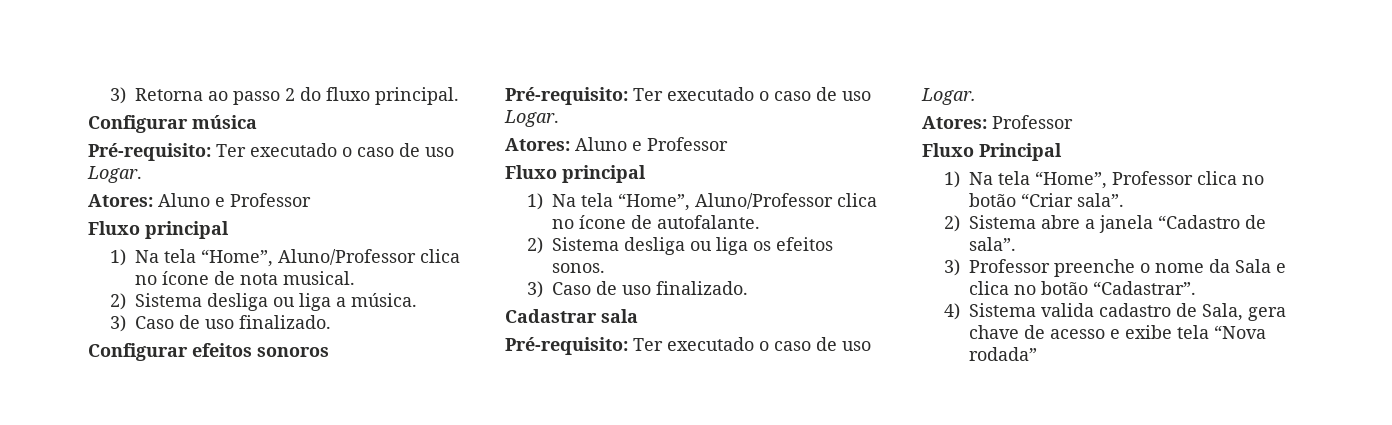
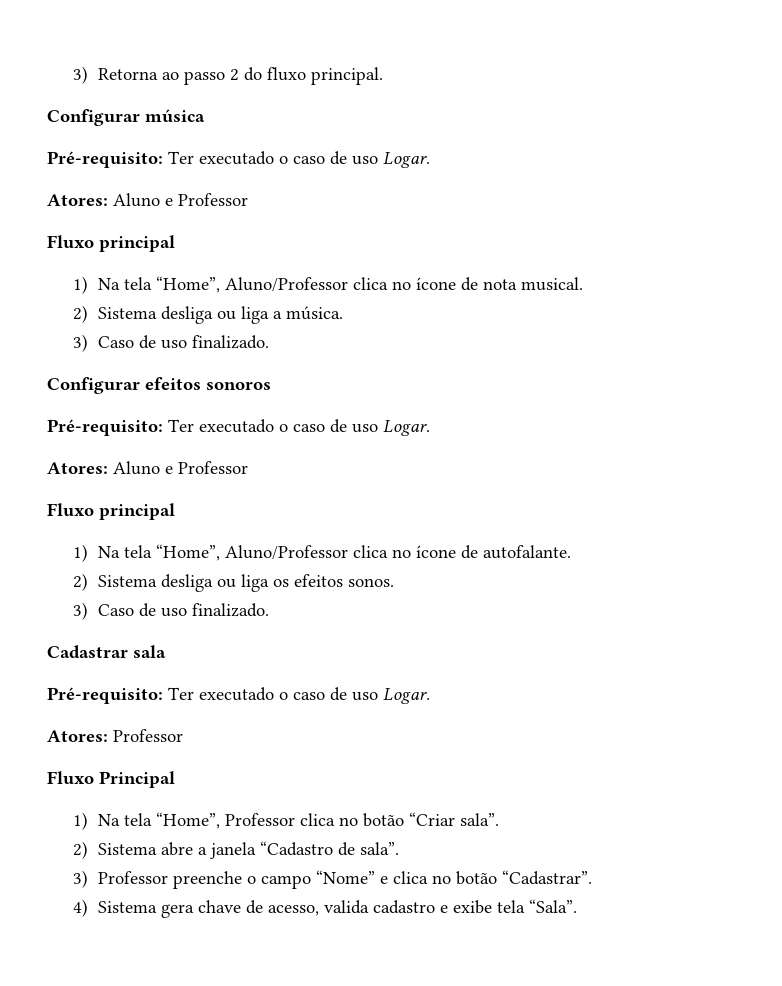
- 3) Professor preenche o nome da Sala e clica no botão “Cadastrar”.
+ 3) Professor preenche o campo “Nome” e clica no botão “Cadastrar”.
- 4) Sistema valida cadastro de Sala, gera chave de acesso e exibe tela “Nova rodada”
+ 4) Sistema gera chave de acesso, valida cadastro e exibe tela “Sala”.

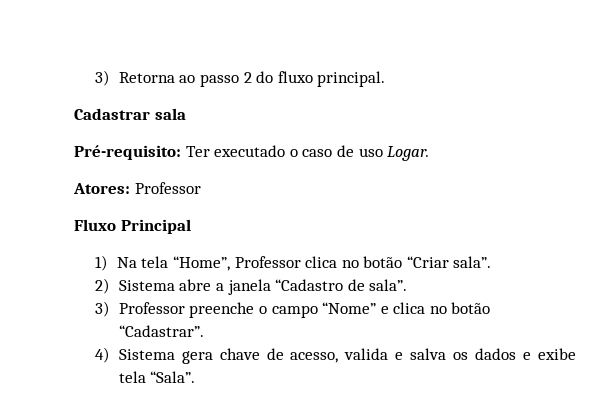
- Configurar música
- Pré-requisito: Ter executado o caso de uso Logar.
- Atores: Aluno e Professor
- Fluxo principal
- 1) Na tela “Home”, Aluno/Professor clica no ícone de nota musical.
- 2) Sistema desliga ou liga a música.
- 3) Caso de uso finalizado.
- Configurar efeitos sonoros
- Pré-requisito: Ter executado o caso de uso Logar.
- Atores: Aluno e Professor
- Fluxo principal
- 1) Na tela “Home”, Aluno/Professor clica no ícone de autofalante.
- 2) Sistema desliga ou liga os efeitos sonos.
- 3) Caso de uso finalizado.
- 4) Sistema gera chave de acesso, valida cadastro e exibe tela “Sala”.
+ 4) Sistema gera chave de acesso, valida e salva os dados e exibe tela “Sala”.

